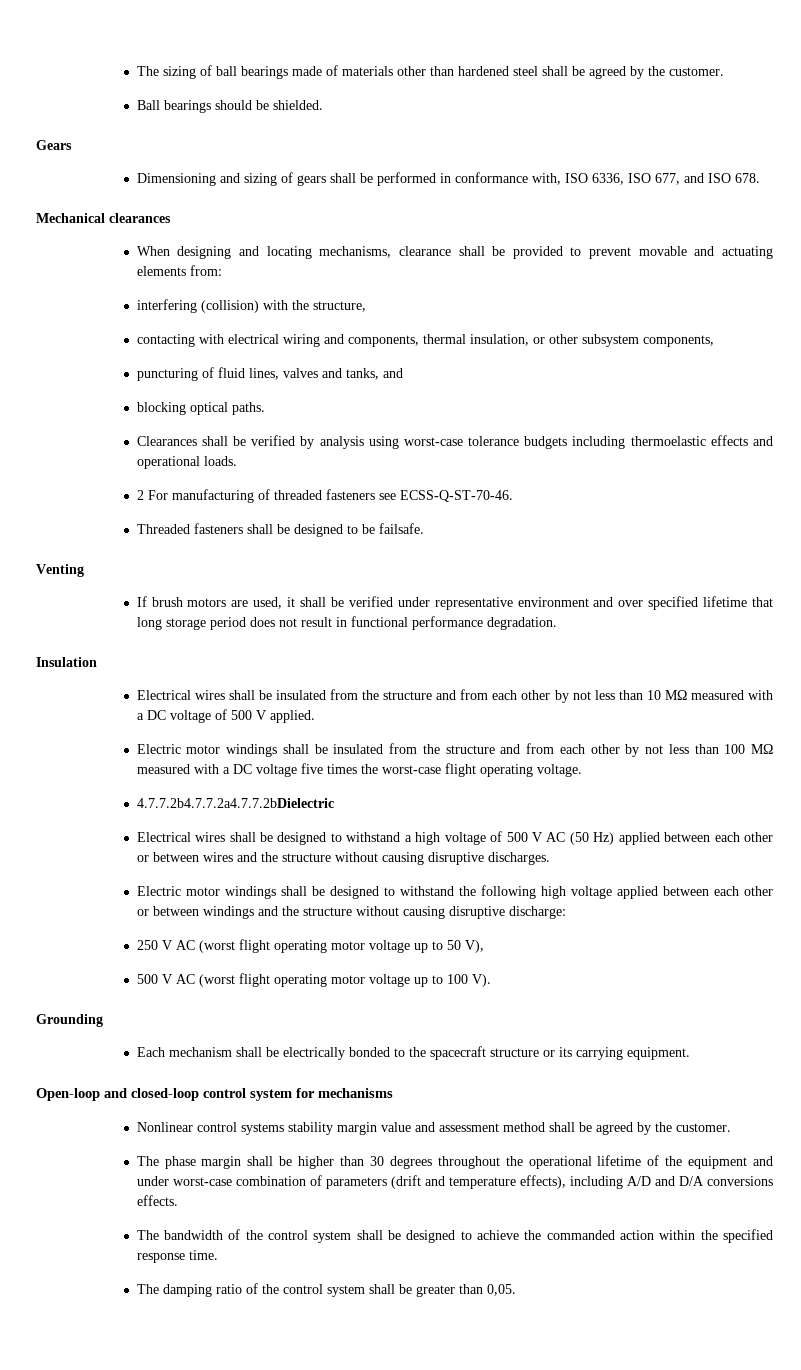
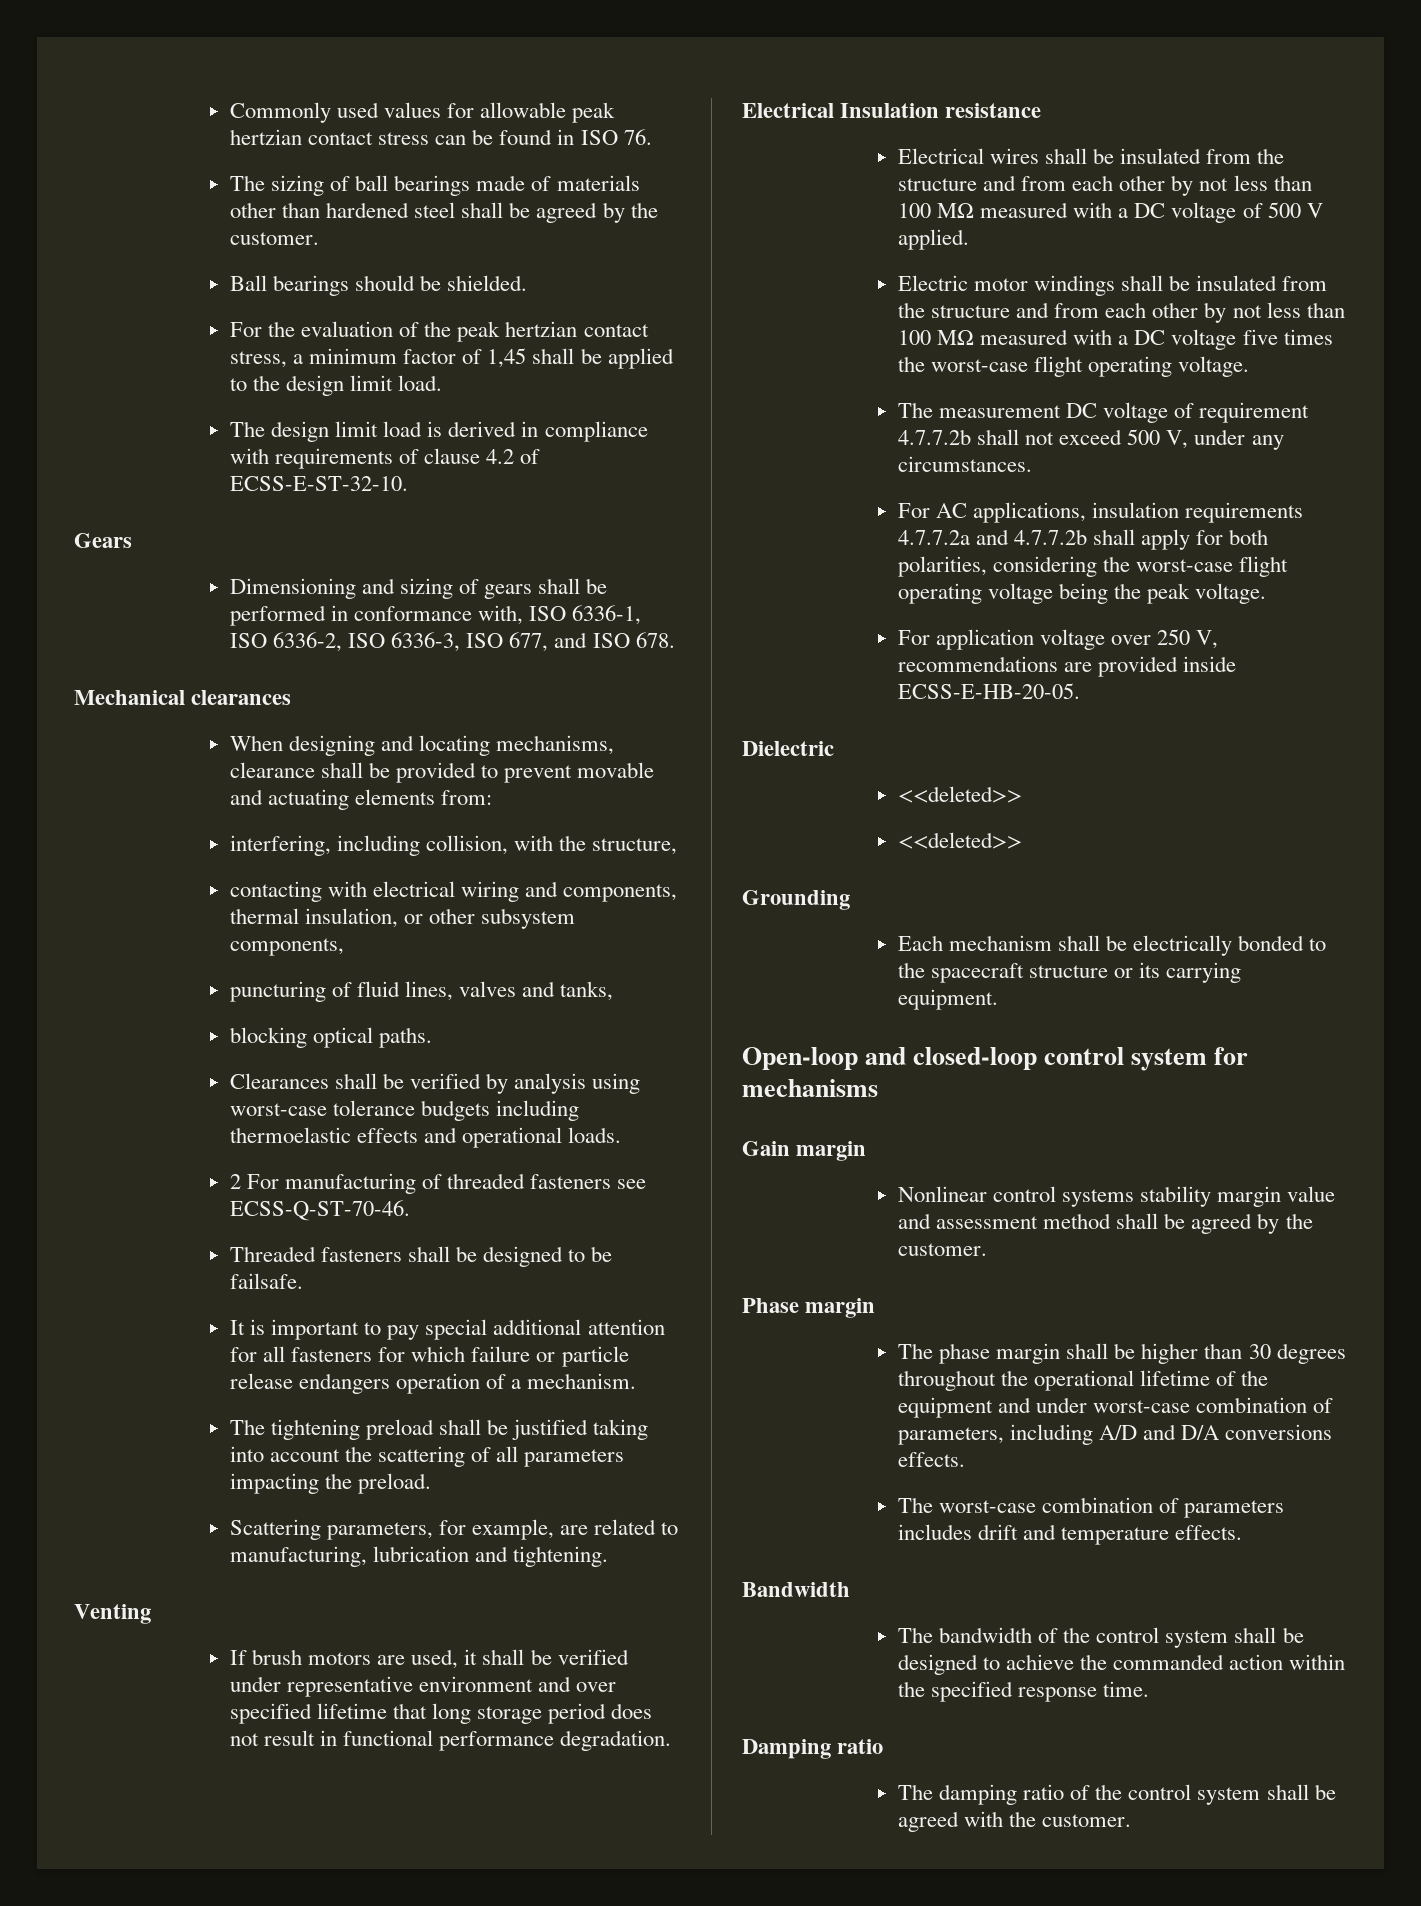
+ Commonly used values for allowable peak hertzian contact stress can be found in ISO 76.
+ For the evaluation of the peak hertzian contact stress, a minimum factor of 1,45 shall be applied to the design limit load.
+ The design limit load is derived in compliance with requirements of clause 4.2 of ECSS-E-ST-32-10.
- Dimensioning and sizing of gears shall be performed in conformance with, ISO 6336, ISO 677, and ISO 678.
+ Dimensioning and sizing of gears shall be performed in conformance with, ISO 6336-1, ISO 6336-2, ISO 6336-3, ISO 677, and ISO 678.
- interfering (collision) with the structure,
+ interfering, including collision, with the structure,
- puncturing of fluid lines, valves and tanks, and
+ puncturing of fluid lines, valves and tanks,
+ It is important to pay special additional attention for all fasteners for which failure or particle release endangers operation of a mechanism.
+ The tightening preload shall be justified taking into account the scattering of all parameters impacting the preload.
+ Scattering parameters, for example, are related to manufacturing, lubrication and tightening.
- Insulation
+ Electrical Insulation resistance
- Electrical wires shall be insulated from the structure and from each other by not less than 10 MΩ measured with a DC voltage of 500 V applied.
+ Electrical wires shall be insulated from the structure and from each other by not less than 100 MΩ measured with a DC voltage of 500 V applied.
- 4.7.7.2b4.7.7.2a4.7.7.2bDielectric
- Electrical wires shall be designed to withstand a high voltage of 500 V AC (50 Hz) applied between each other or between wires and the structure without causing disruptive discharges.
- Electric motor windings shall be designed to withstand the following high voltage applied between each other or between windings and the structure without causing disruptive discharge:
- 250 V AC (worst flight operating motor voltage up to 50 V),
- 500 V AC (worst flight operating motor voltage up to 100 V).
+ The measurement DC voltage of requirement 4.7.7.2b shall not exceed 500 V, under any circumstances.
+ For AC applications, insulation requirements 4.7.7.2a and 4.7.7.2b shall apply for both polarities, considering the worst-case flight operating voltage being the peak voltage.
+ For application voltage over 250 V, recommendations are provided inside ECSS-E-HB-20-05.
+ Dielectric
+ <<deleted>>
+ <<deleted>>
+ Gain margin
+ Phase margin
- The phase margin shall be higher than 30 degrees throughout the operational lifetime of the equipment and under worst-case combination of parameters (drift and temperature effects), including A/D and D/A conversions effects.
+ The phase margin shall be higher than 30 degrees throughout the operational lifetime of the equipment and under worst-case combination of parameters, including A/D and D/A conversions effects.
+ The worst-case combination of parameters includes drift and temperature effects.
+ Bandwidth
+ Damping ratio
- The damping ratio of the control system shall be greater than 0,05.
+ The damping ratio of the control system shall be agreed with the customer.

